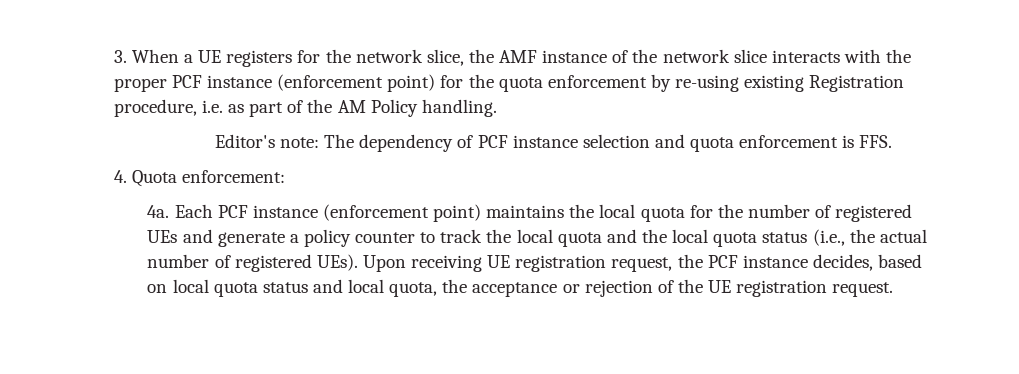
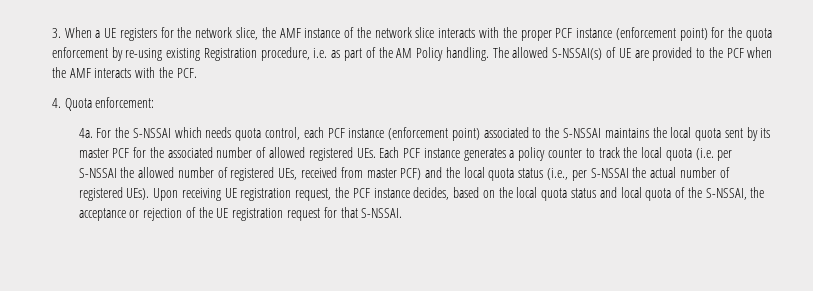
- 3. When a UE registers for the network slice, the AMF instance of the network slice interacts with the proper PCF instance (enforcement point) for the quota enforcement by re-using existing Registration procedure, i.e. as part of the AM Policy handling.
- Editor's note: The dependency of PCF instance selection and quota enforcement is FFS.
+ 3. When a UE registers for the network slice, the AMF instance of the network slice interacts with the proper PCF instance (enforcement point) for the quota enforcement by re-using existing Registration procedure, i.e. as part of the AM Policy handling. The allowed S-NSSAI(s) of UE are provided to the PCF when the AMF interacts with the PCF.
  4. Quota enforcement:
- 4a. Each PCF instance (enforcement point) maintains the local quota for the number of registered UEs and generate a policy counter to track the local quota and the local quota status (i.e., the actual number of registered UEs).
+ 4a. For the S-NSSAI which needs quota control, each PCF instance (enforcement point) associated to the S-NSSAI maintains the local quota sent by its master PCF for the associated number of allowed registered UEs. Each PCF instance generates a policy counter to track the local quota (i.e. per S-NSSAI the allowed number of registered UEs, received from master PCF) and the local quota status (i.e., per S-NSSAI the actual number of registered UEs).
- Upon receiving UE registration request, the PCF instance decides, based on local quota status and local quota, the acceptance or rejection of the UE registration request.
+ Upon receiving UE registration request, the PCF instance decides, based on the local quota status and local quota of the S-NSSAI, the acceptance or rejection of the UE registration request for that S-NSSAI.

